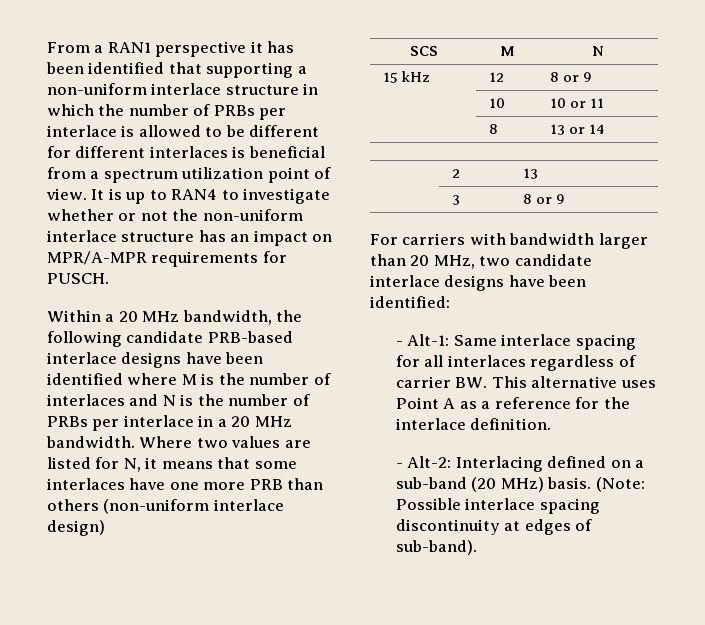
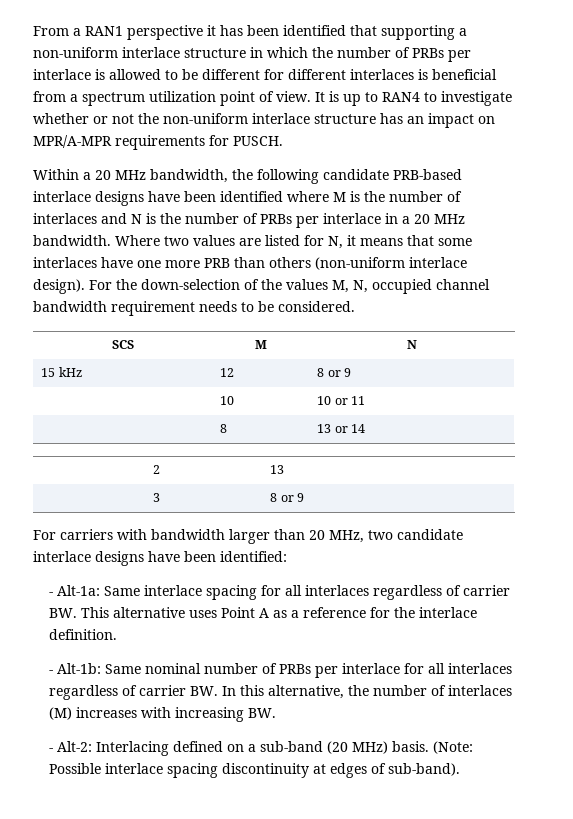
- Where two values are listed for N, it means that some interlaces have one more PRB than others (non-uniform interlace design)
+ Where two values are listed for N, it means that some interlaces have one more PRB than others (non-uniform interlace design). For the down-selection of the values M, N, occupied channel bandwidth requirement needs to be considered.
- - Alt-1: Same interlace spacing for all interlaces regardless of carrier BW. This alternative uses Point A as a reference for the interlace definition.
+ - Alt-1a: Same interlace spacing for all interlaces regardless of carrier BW. This alternative uses Point A as a reference for the interlace definition.
+ - Alt-1b: Same nominal number of PRBs per interlace for all interlaces regardless of carrier BW. In this alternative, the number of interlaces (M) increases with increasing BW.

